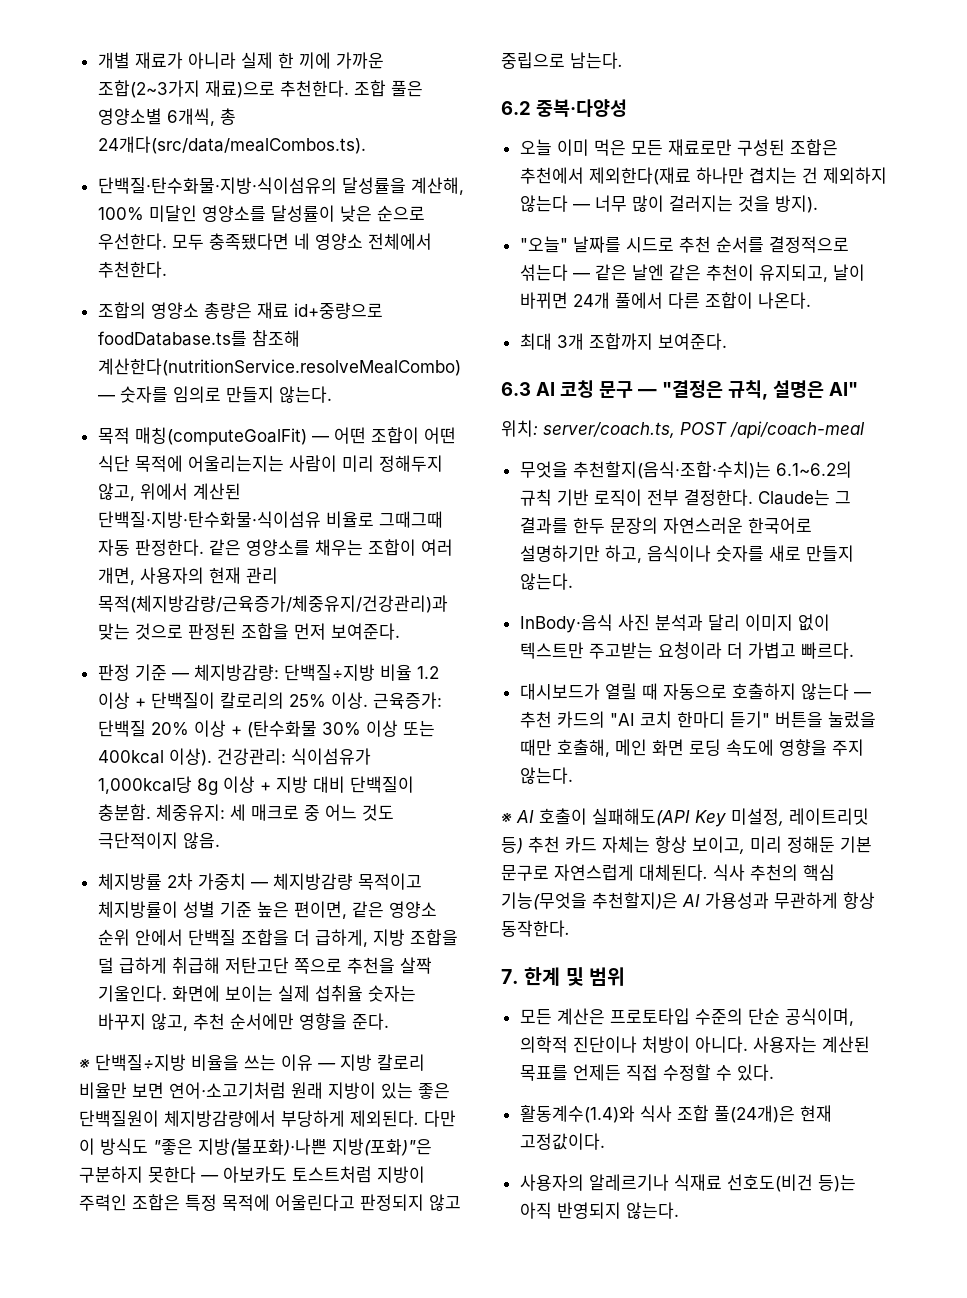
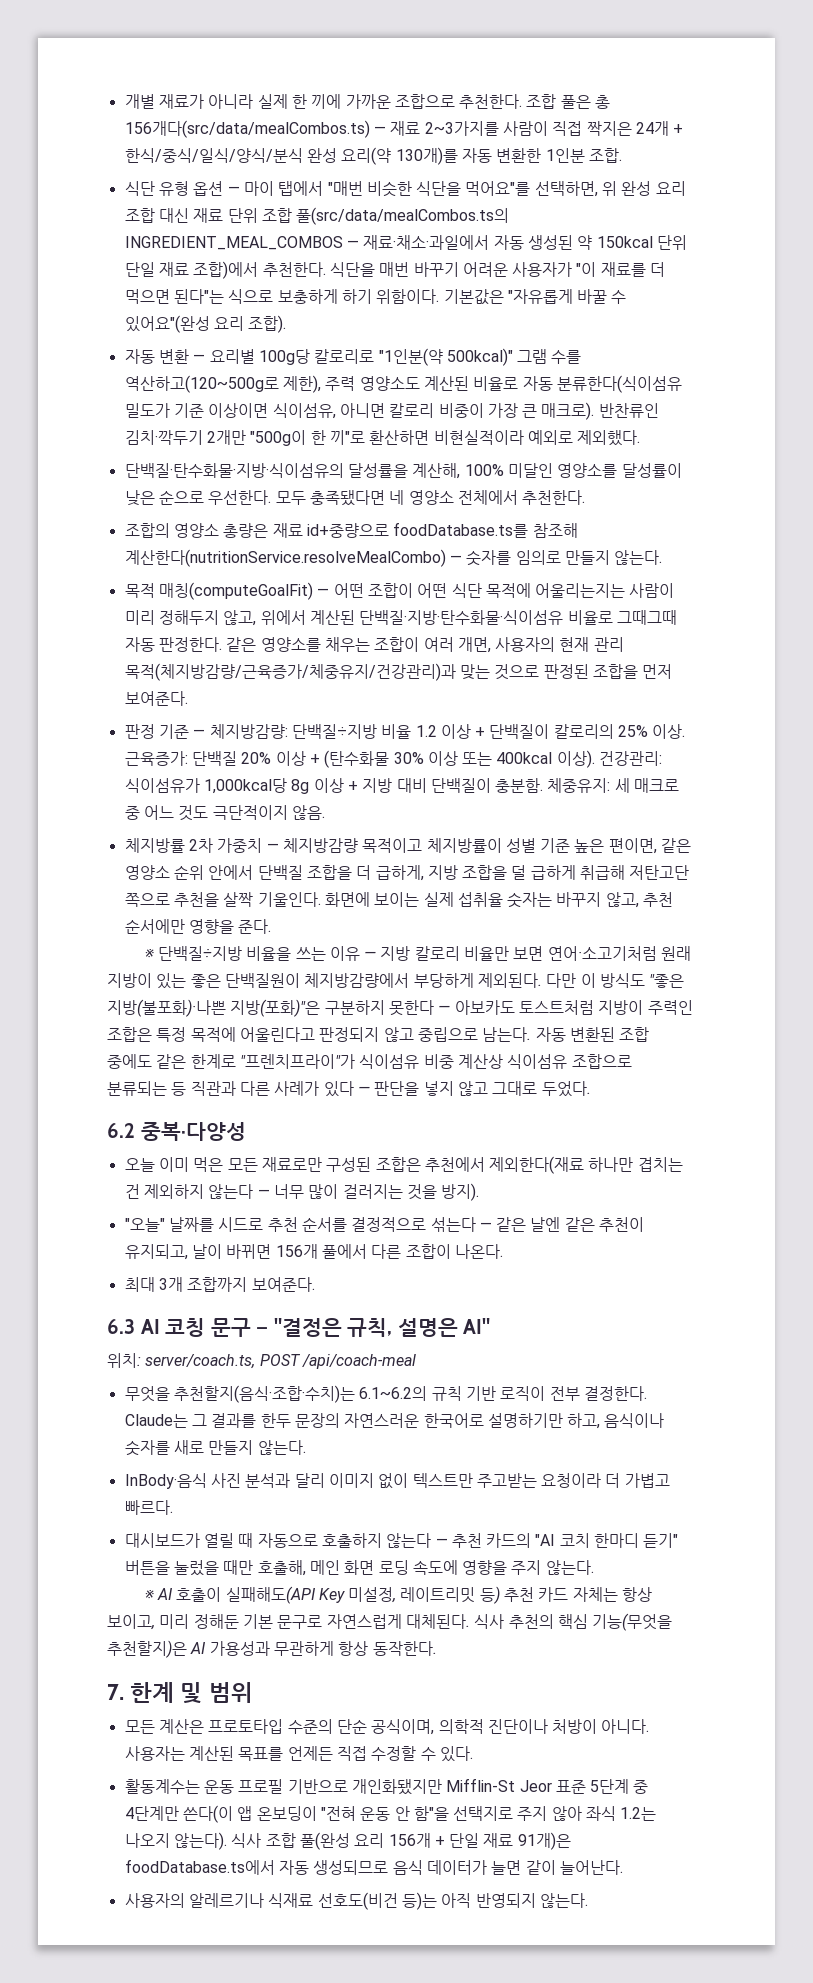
- 개별 재료가 아니라 실제 한 끼에 가까운 조합(2~3가지 재료)으로 추천한다.
+ 개별 재료가 아니라 실제 한 끼에 가까운 조합으로 추천한다.
- 조합 풀은 영양소별 6개씩, 총 24개다(src/data/mealCombos.ts).
+ 조합 풀은 총 156개다(src/data/mealCombos.ts) — 재료 2~3가지를 사람이 직접 짝지은 24개 + 한식/중식/일식/양식/분식 완성 요리(약 130개)를 자동 변환한 1인분 조합.
+ 식단 유형 옵션 — 마이 탭에서 "매번 비슷한 식단을 먹어요"를 선택하면, 위 완성 요리 조합 대신 재료 단위 조합 풀(src/data/mealCombos.ts의 INGREDIENT_MEAL_COMBOS — 재료·채소·과일에서 자동 생성된 약 150kcal 단위 단일 재료 조합)에서 추천한다. 식단을 매번 바꾸기 어려운 사용자가 "이 재료를 더 먹으면 된다"는 식으로 보충하게 하기 위함이다. 기본값은 "자유롭게 바꿀 수 있어요"(완성 요리 조합).
+ 자동 변환 — 요리별 100g당 칼로리로 "1인분(약 500kcal)" 그램 수를 역산하고(120~500g로 제한), 주력 영양소도 계산된 비율로 자동 분류한다(식이섬유 밀도가 기준 이상이면 식이섬유, 아니면 칼로리 비중이 가장 큰 매크로). 반찬류인 김치·깍두기 2개만 "500g이 한 끼"로 환산하면 비현실적이라 예외로 제외했다.
+ 자동 변환된 조합 중에도 같은 한계로 "프렌치프라이"가 식이섬유 비중 계산상 식이섬유 조합으로 분류되는 등 직관과 다른 사례가 있다 — 판단을 넣지 않고 그대로 두었다.
- "오늘" 날짜를 시드로 추천 순서를 결정적으로 섞는다 — 같은 날엔 같은 추천이 유지되고, 날이 바뀌면 24개 풀에서 다른 조합이 나온다.
+ "오늘" 날짜를 시드로 추천 순서를 결정적으로 섞는다 — 같은 날엔 같은 추천이 유지되고, 날이 바뀌면 156개 풀에서 다른 조합이 나온다.
- 활동계수(1.4)와 식사 조합 풀(24개)은 현재 고정값이다.
+ 활동계수는 운동 프로필 기반으로 개인화됐지만 Mifflin-St Jeor 표준 5단계 중 4단계만 쓴다(이 앱 온보딩이 "전혀 운동 안 함"을 선택지로 주지 않아 좌식 1.2는 나오지 않는다). 식사 조합 풀(완성 요리 156개 + 단일 재료 91개)은 foodDatabase.ts에서 자동 생성되므로 음식 데이터가 늘면 같이 늘어난다.

